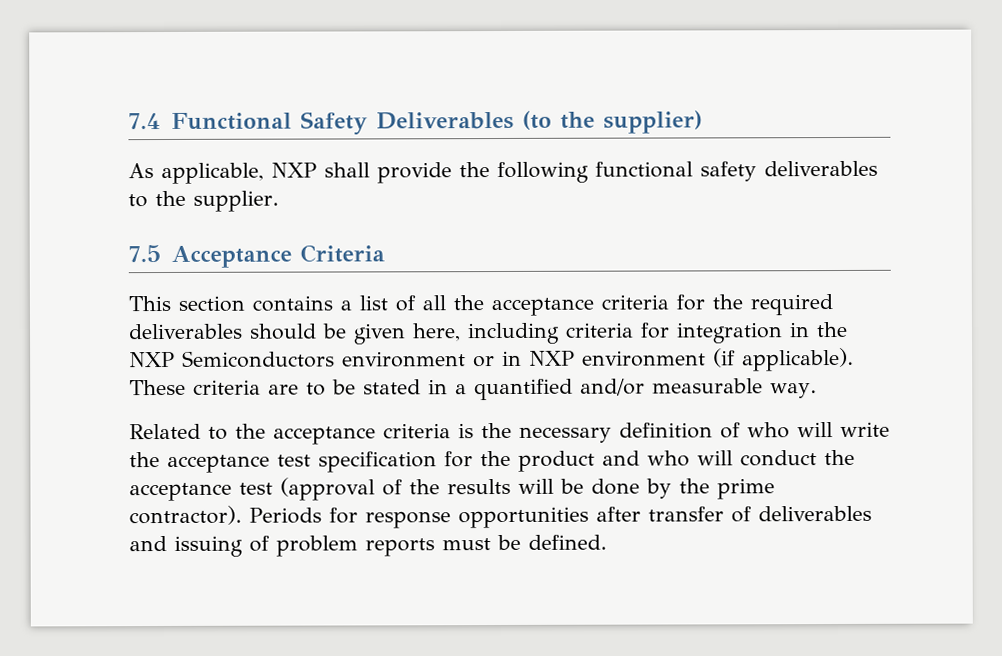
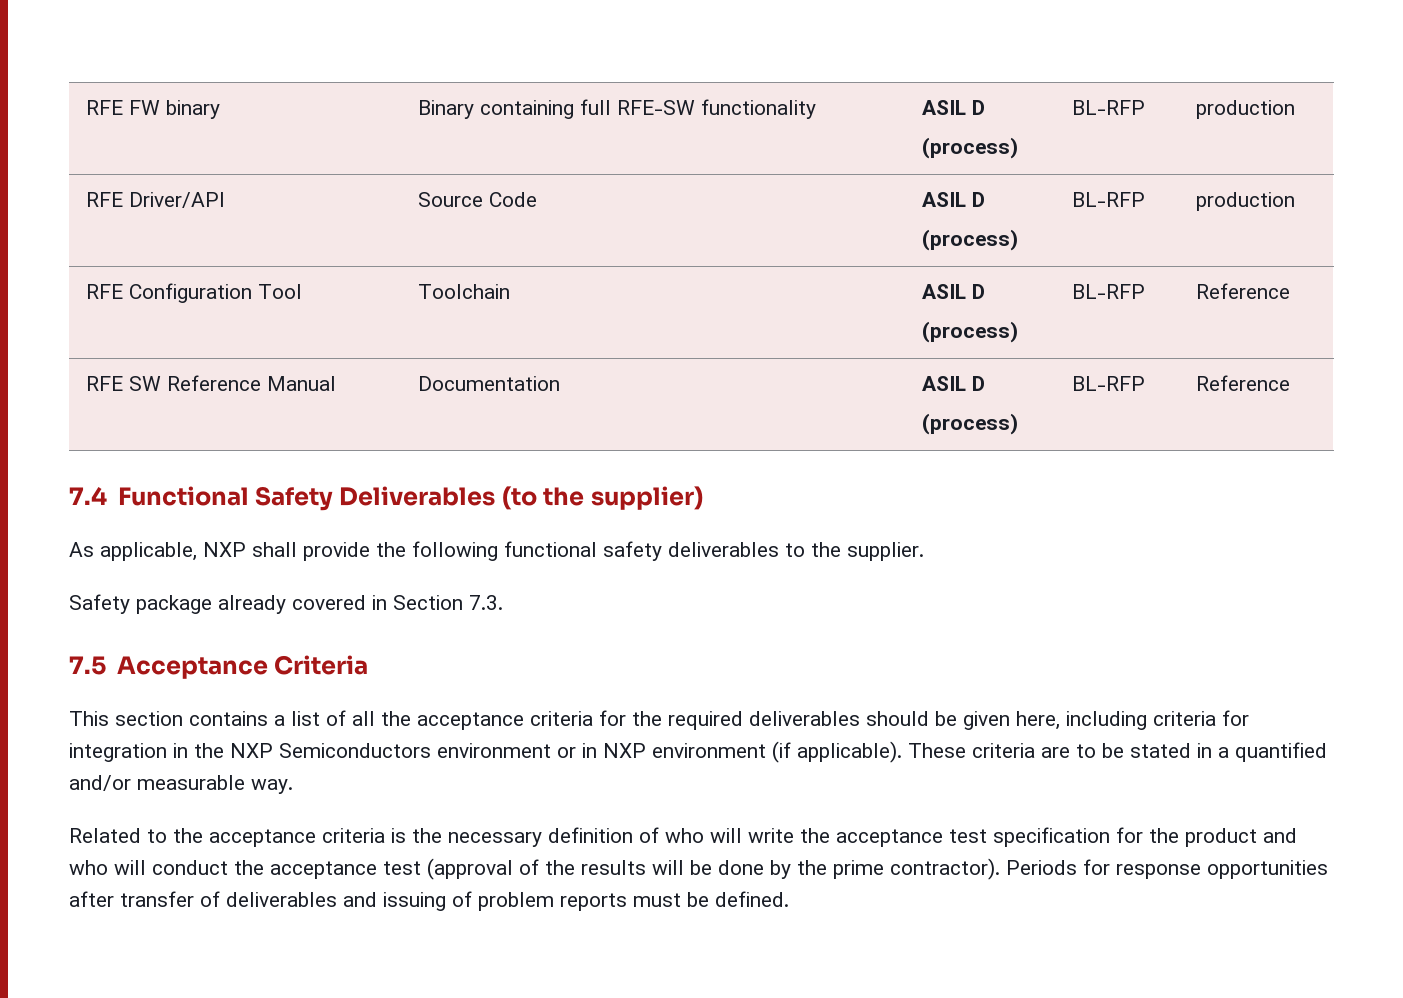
+ RFE FW binary | Binary containing full RFE-SW functionality | ASIL D
+ (process) | BL-RFP | production
+ RFE Driver/API | Source Code | ASIL D
+ (process) | BL-RFP | production
+ RFE Configuration Tool | Toolchain | ASIL D
+ (process) | BL-RFP | Reference
+ RFE SW Reference Manual | Documentation | ASIL D
+ (process) | BL-RFP | Reference
+ Safety package already covered in Section 7.3.

